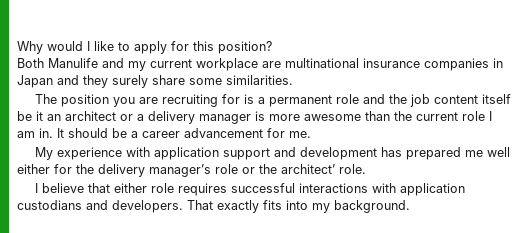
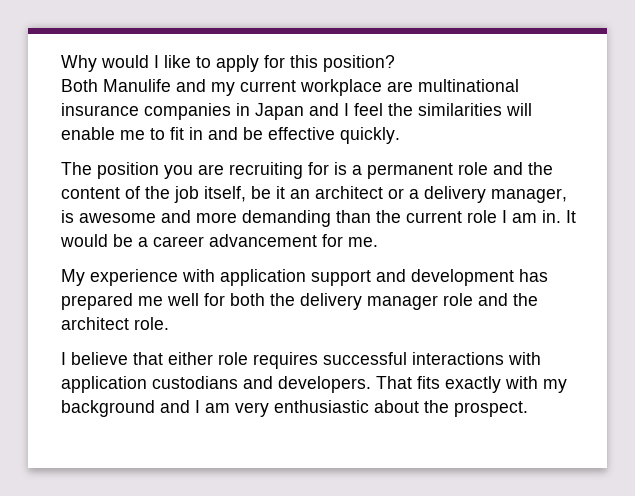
- Both Manulife and my current workplace are multinational insurance companies in Japan and they surely share some similarities.
+ Both Manulife and my current workplace are multinational insurance companies in Japan and I feel the similarities will enable me to fit in and be effective quickly.
- The position you are recruiting for is a permanent role and the job content itself be it an architect or a delivery manager is more awesome than the current role I am in.
+ The position you are recruiting for is a permanent role and the content of the job itself, be it an architect or a delivery manager, is awesome and more demanding than the current role I am in.
- It should be a career advancement for me.
+ It would be a career advancement for me.
- My experience with application support and development has prepared me well either for the delivery manager’s role or the architect’ role.
+ My experience with application support and development has prepared me well for both the delivery manager role and the architect role.
- That exactly fits into my background.
+ That fits exactly with my background and I am very enthusiastic about the prospect.

